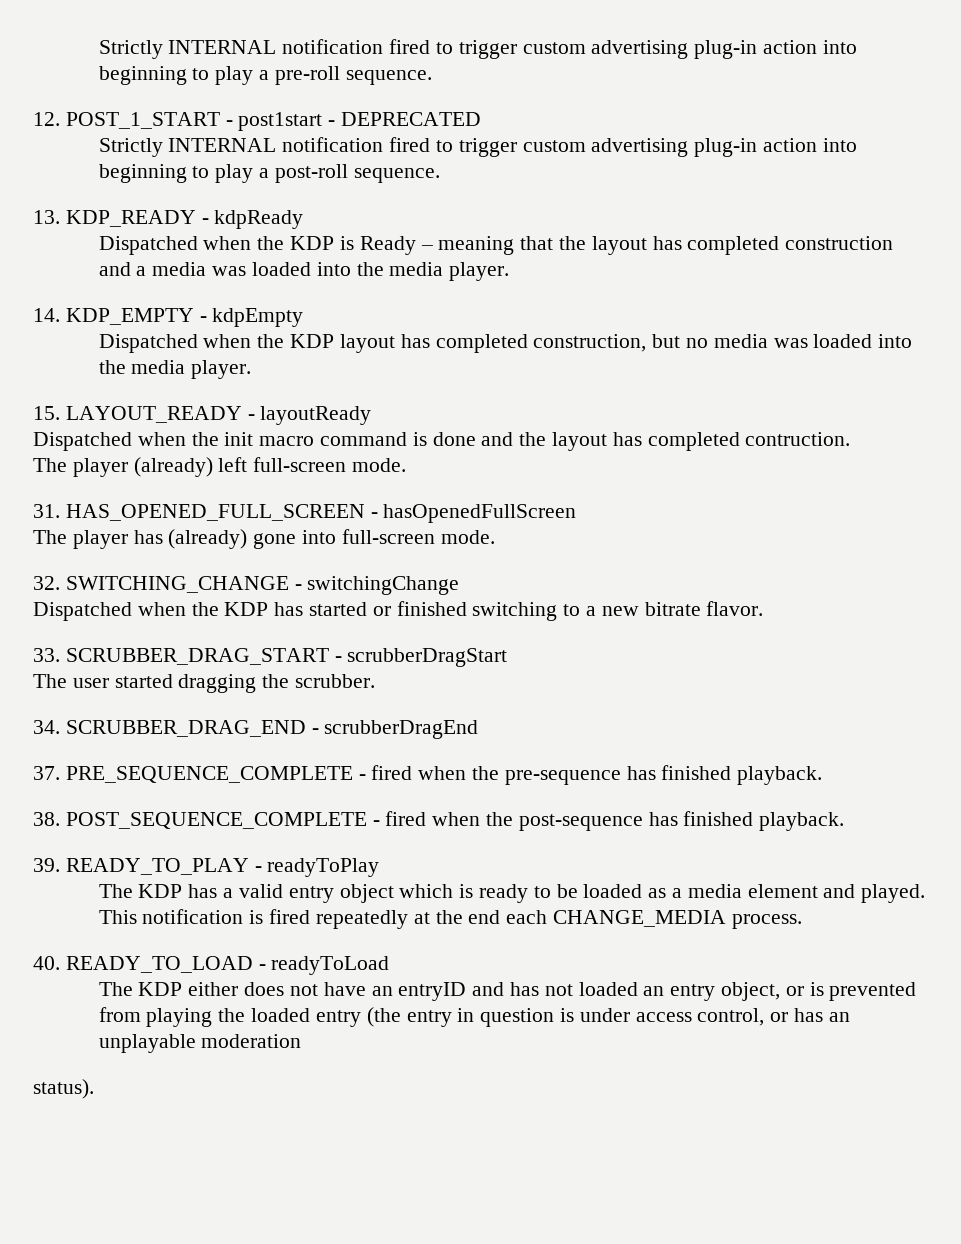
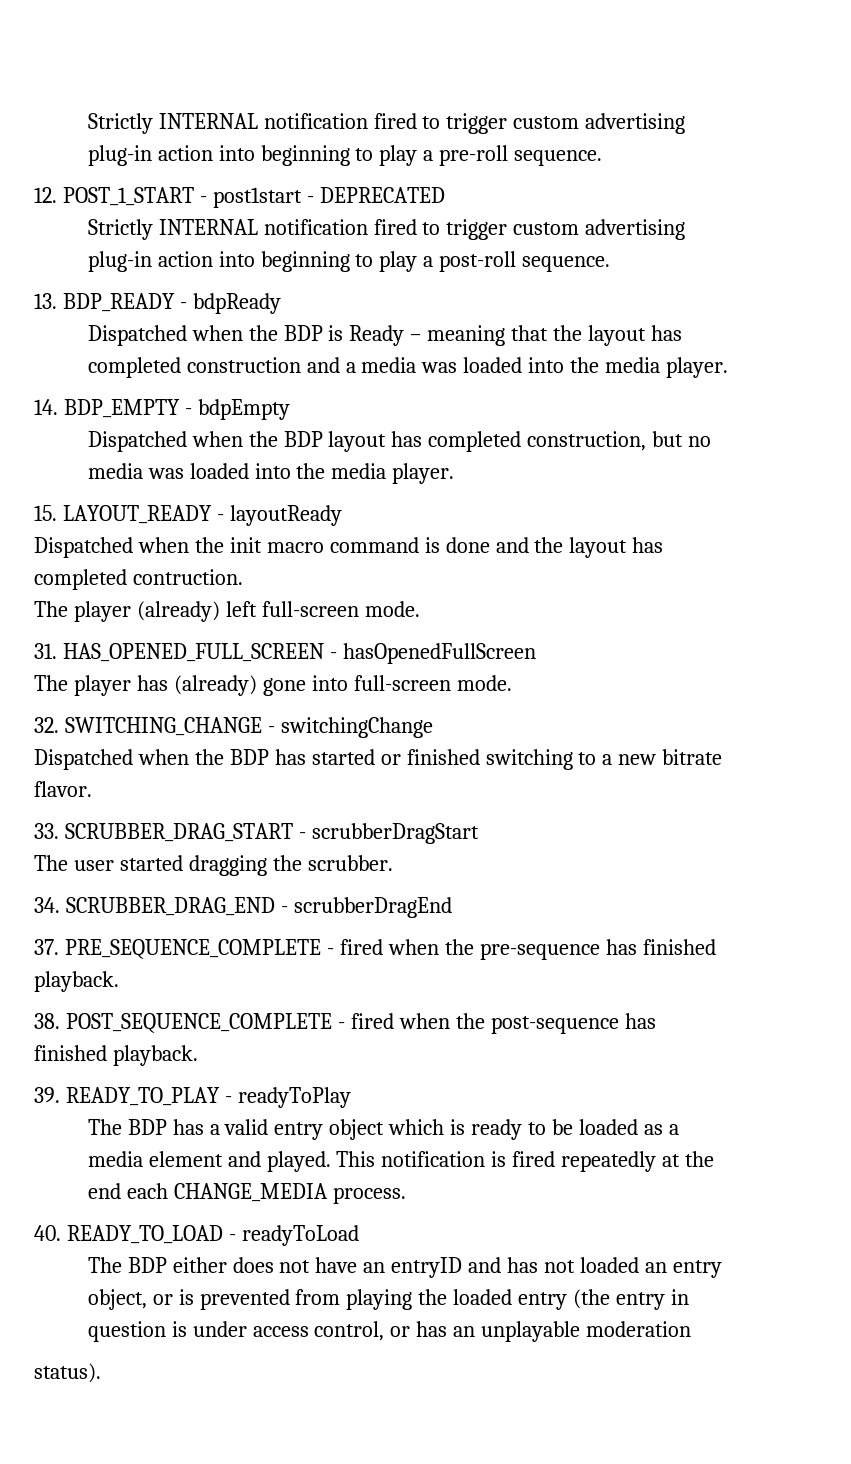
- 13. KDP_READY - kdpReady
- Dispatched when the KDP is Ready – meaning that the layout has completed construction and a media was loaded into the media player.
+ 13. BDP_READY - bdpReady
+ Dispatched when the BDP is Ready – meaning that the layout has completed construction and a media was loaded into the media player.
- 14. KDP_EMPTY - kdpEmpty
- Dispatched when the KDP layout has completed construction, but no media was loaded into the media player.
+ 14. BDP_EMPTY - bdpEmpty
+ Dispatched when the BDP layout has completed construction, but no media was loaded into the media player.
- Dispatched when the KDP has started or finished switching to a new bitrate flavor.
+ Dispatched when the BDP has started or finished switching to a new bitrate flavor.
- The KDP has a valid entry object which is ready to be loaded as a media element and played.
+ The BDP has a valid entry object which is ready to be loaded as a media element and played.
- The KDP either does not have an entryID and has not loaded an entry object, or is prevented from playing the loaded entry (the entry in question is under access control, or has an unplayable moderation
+ The BDP either does not have an entryID and has not loaded an entry object, or is prevented from playing the loaded entry (the entry in question is under access control, or has an unplayable moderation

